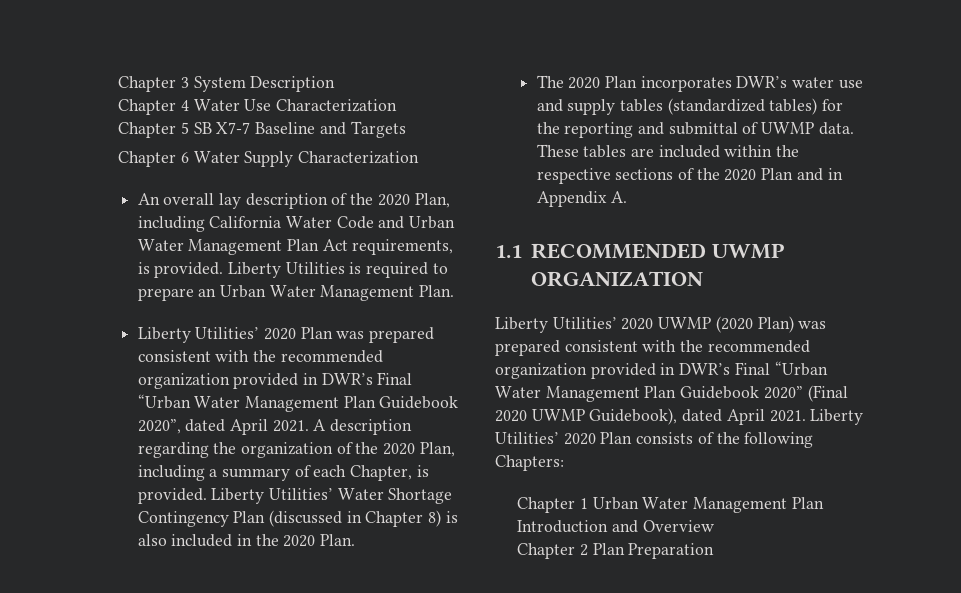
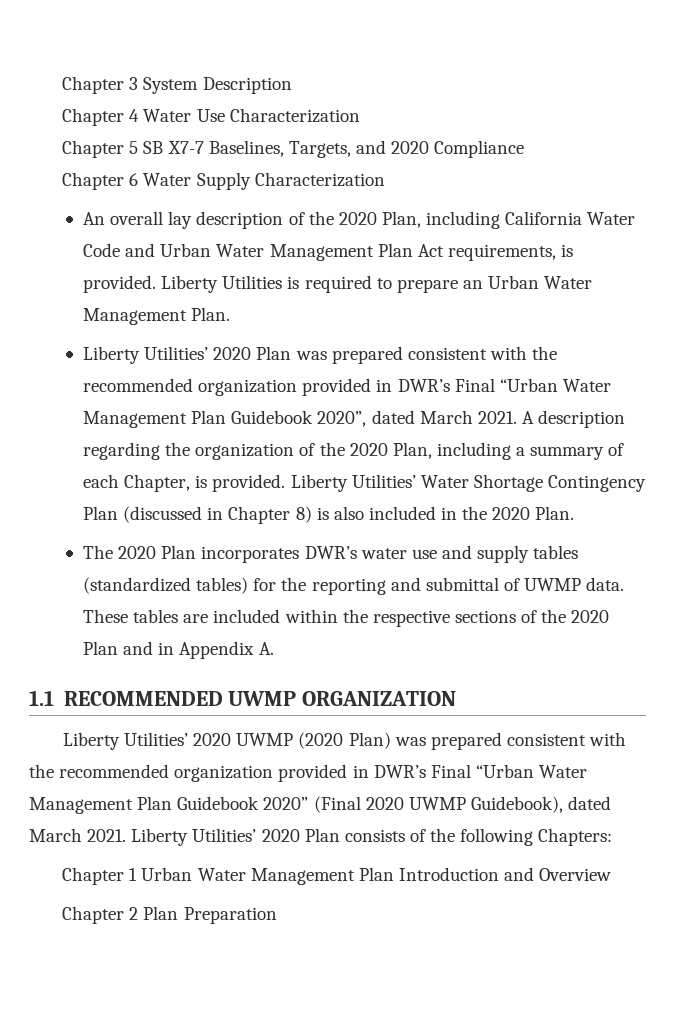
- Chapter 5 SB X7-7 Baseline and Targets
+ Chapter 5 SB X7-7 Baselines, Targets, and 2020 Compliance
- Liberty Utilities’ 2020 Plan was prepared consistent with the recommended organization provided in DWR’s Final “Urban Water Management Plan Guidebook 2020”, dated April 2021.
+ Liberty Utilities’ 2020 Plan was prepared consistent with the recommended organization provided in DWR’s Final “Urban Water Management Plan Guidebook 2020”, dated March 2021.
- Liberty Utilities’ 2020 UWMP (2020 Plan) was prepared consistent with the recommended organization provided in DWR’s Final “Urban Water Management Plan Guidebook 2020” (Final 2020 UWMP Guidebook), dated April 2021.
+ Liberty Utilities’ 2020 UWMP (2020 Plan) was prepared consistent with the recommended organization provided in DWR’s Final “Urban Water Management Plan Guidebook 2020” (Final 2020 UWMP Guidebook), dated March 2021.

